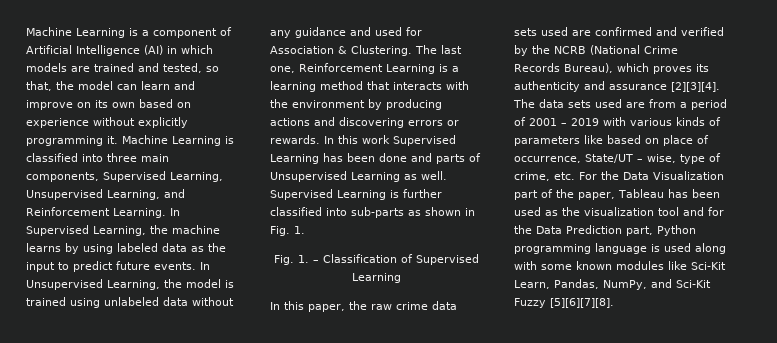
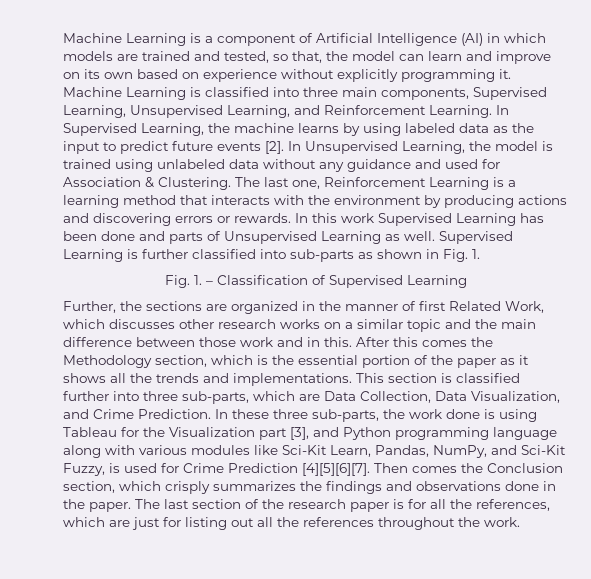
- In Supervised Learning, the machine learns by using labeled data as the input to predict future events.
+ In Supervised Learning, the machine learns by using labeled data as the input to predict future events [2].
- In this paper, the raw crime data sets used are confirmed and verified by the NCRB (National Crime Records Bureau), which proves its authenticity and assurance [2][3][4]. The data sets used are from a period of 2001 – 2019 with various kinds of parameters like based on place of occurrence, State/UT – wise, type of crime, etc. For the Data Visualization part of the paper, Tableau has been used as the visualization tool and for the Data Prediction part, Python programming language is used along with some known modules like Sci-Kit Learn, Pandas, NumPy, and Sci-Kit Fuzzy [5][6][7][8].
+ Further, the sections are organized in the manner of first Related Work, which discusses other research works on a similar topic and the main difference between those work and in this. After this comes the Methodology section, which is the essential portion of the paper as it shows all the trends and implementations. This section is classified further into three sub-parts, which are Data Collection, Data Visualization, and Crime Prediction. In these three sub-parts, the work done is using Tableau for the Visualization part [3], and Python programming language along with various modules like Sci-Kit Learn, Pandas, NumPy, and Sci-Kit Fuzzy, is used for Crime Prediction [4][5][6][7]. Then comes the Conclusion section, which crisply summarizes the findings and observations done in the paper. The last section of the research paper is for all the references, which are just for listing out all the references throughout the work.

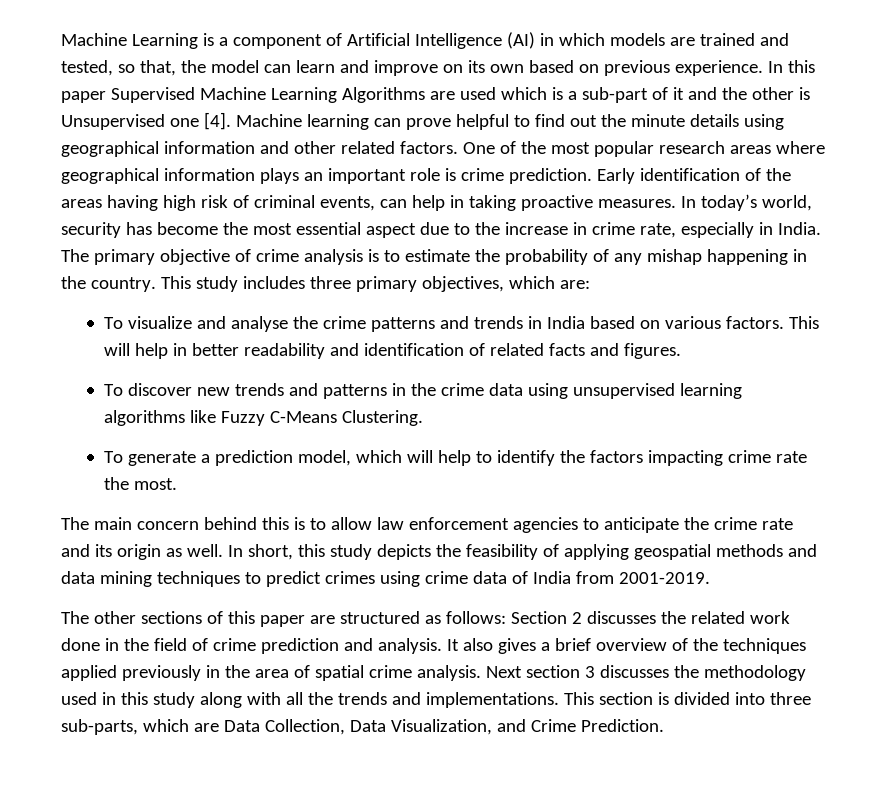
- Machine Learning is a component of Artificial Intelligence (AI) in which models are trained and tested, so that, the model can learn and improve on its own based on experience without explicitly programming it. Machine Learning is classified into three main components, Supervised Learning, Unsupervised Learning, and Reinforcement Learning. In Supervised Learning, the machine learns by using labeled data as the input to predict future events [2]. In Unsupervised Learning, the model is trained using unlabeled data without any guidance and used for Association & Clustering. The last one, Reinforcement Learning is a learning method that interacts with the environment by producing actions and discovering errors or rewards. In this work Supervised Learning has been done and parts of Unsupervised Learning as well. Supervised Learning is further classified into sub-parts as shown in Fig. 1.
- Fig. 1. – Classification of Supervised Learning
- Further, the sections are organized in the manner of first Related Work, which discusses other research works on a similar topic and the main difference between those work and in this. After this comes the Methodology section, which is the essential portion of the paper as it shows all the trends and implementations.
+ Machine Learning is a component of Artificial Intelligence (AI) in which models are trained and tested, so that, the model can learn and improve on its own based on previous experience. In this paper Supervised Machine Learning Algorithms are used which is a sub-part of it and the other is Unsupervised one [4]. Machine learning can prove helpful to find out the minute details using geographical information and other related factors. One of the most popular research areas where geographical information plays an important role is crime prediction. Early identification of the areas having high risk of criminal events, can help in taking proactive measures. In today’s world, security has become the most essential aspect due to the increase in crime rate, especially in India. The primary objective of crime analysis is to estimate the probability of any mishap happening in the country. This study includes three primary objectives, which are:
+ To visualize and analyse the crime patterns and trends in India based on various factors. This will help in better readability and identification of related facts and figures.
+ To discover new trends and patterns in the crime data using unsupervised learning algorithms like Fuzzy C-Means Clustering.
+ To generate a prediction model, which will help to identify the factors impacting crime rate the most.
+ The main concern behind this is to allow law enforcement agencies to anticipate the crime rate and its origin as well. In short, this study depicts the feasibility of applying geospatial methods and data mining techniques to predict crimes using crime data of India from 2001-2019.
+ The other sections of this paper are structured as follows: Section 2 discusses the related work done in the field of crime prediction and analysis. It also gives a brief overview of the techniques applied previously in the area of spatial crime analysis. Next section 3 discusses the methodology used in this study along with all the trends and implementations.
- This section is classified further into three sub-parts, which are Data Collection, Data Visualization, and Crime Prediction. In these three sub-parts, the work done is using Tableau for the Visualization part [3], and Python programming language along with various modules like Sci-Kit Learn, Pandas, NumPy, and Sci-Kit Fuzzy, is used for Crime Prediction [4][5][6][7]. Then comes the Conclusion section, which crisply summarizes the findings and observations done in the paper. The last section of the research paper is for all the references, which are just for listing out all the references throughout the work.
+ This section is divided into three sub-parts, which are Data Collection, Data Visualization, and Crime Prediction.

